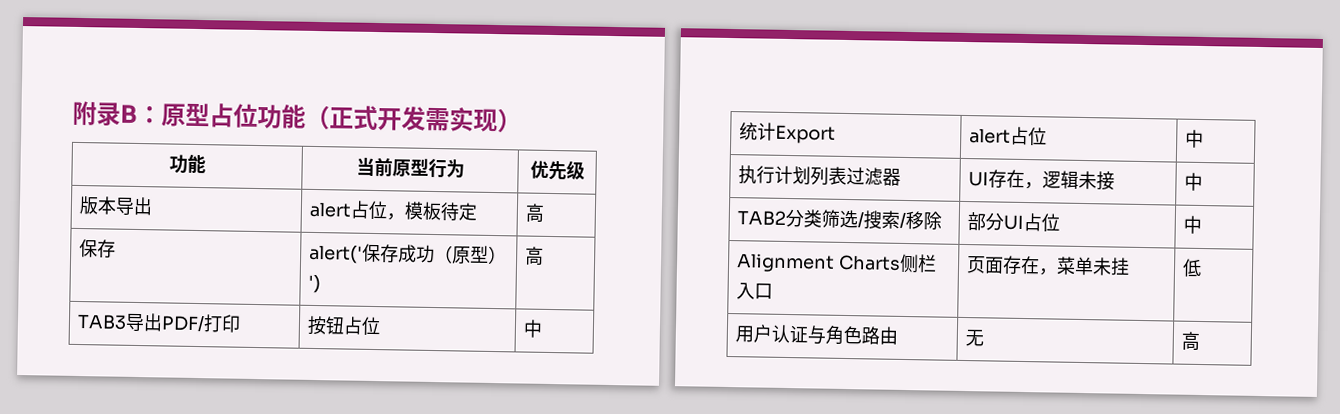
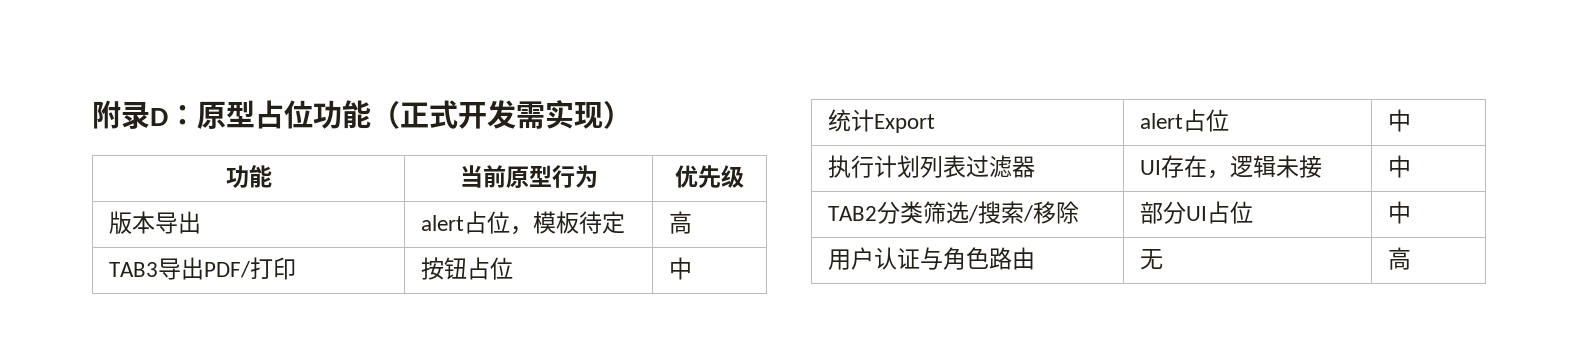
- 附录B：原型占位功能（正式开发需实现）
+ 附录D：原型占位功能（正式开发需实现）
- 保存 | alert('保存成功（原型）') | 高
- Alignment Charts侧栏入口 | 页面存在，菜单未挂 | 低

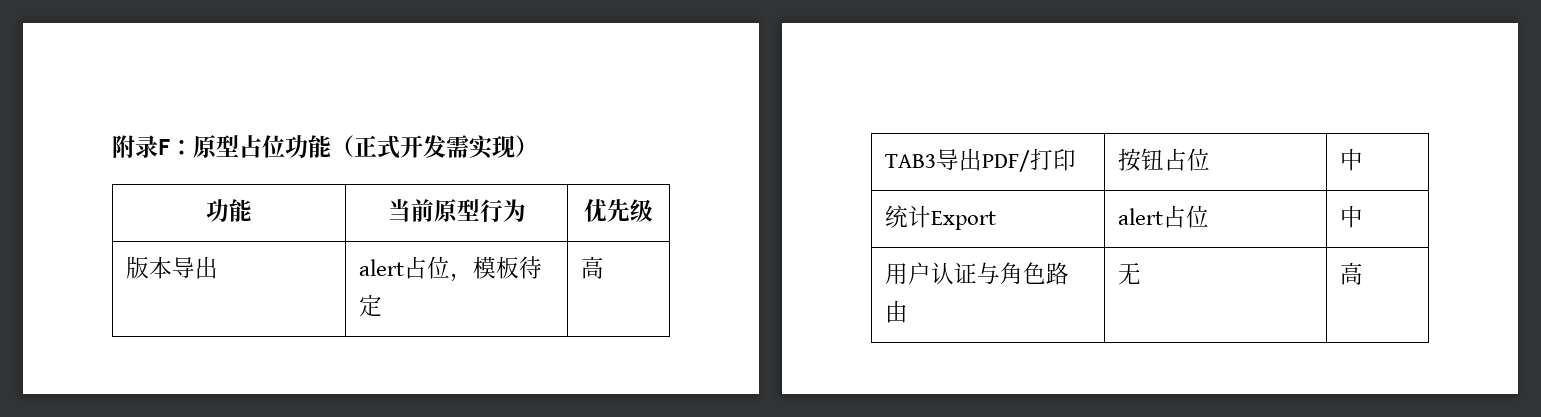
- 附录D：原型占位功能（正式开发需实现）
+ 附录F：原型占位功能（正式开发需实现）
- 执行计划列表过滤器 | UI存在，逻辑未接 | 中
- TAB2分类筛选/搜索/移除 | 部分UI占位 | 中

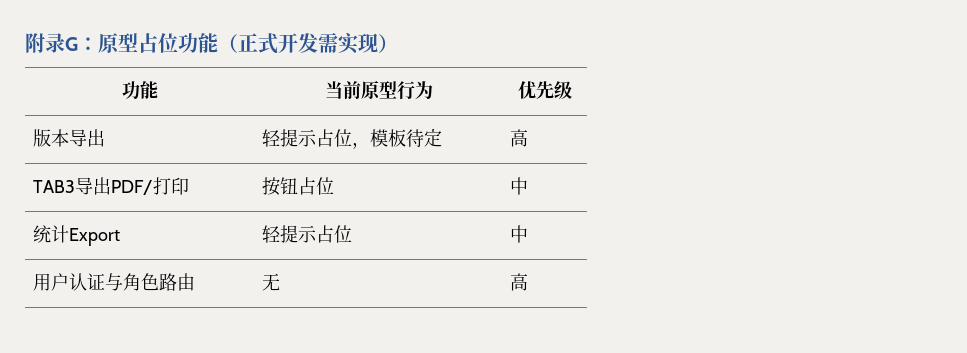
- 附录F：原型占位功能（正式开发需实现）
+ 附录G：原型占位功能（正式开发需实现）
- 版本导出 | alert占位，模板待定 | 高
+ 版本导出 | 轻提示占位，模板待定 | 高
- 统计Export | alert占位 | 中
+ 统计Export | 轻提示占位 | 中

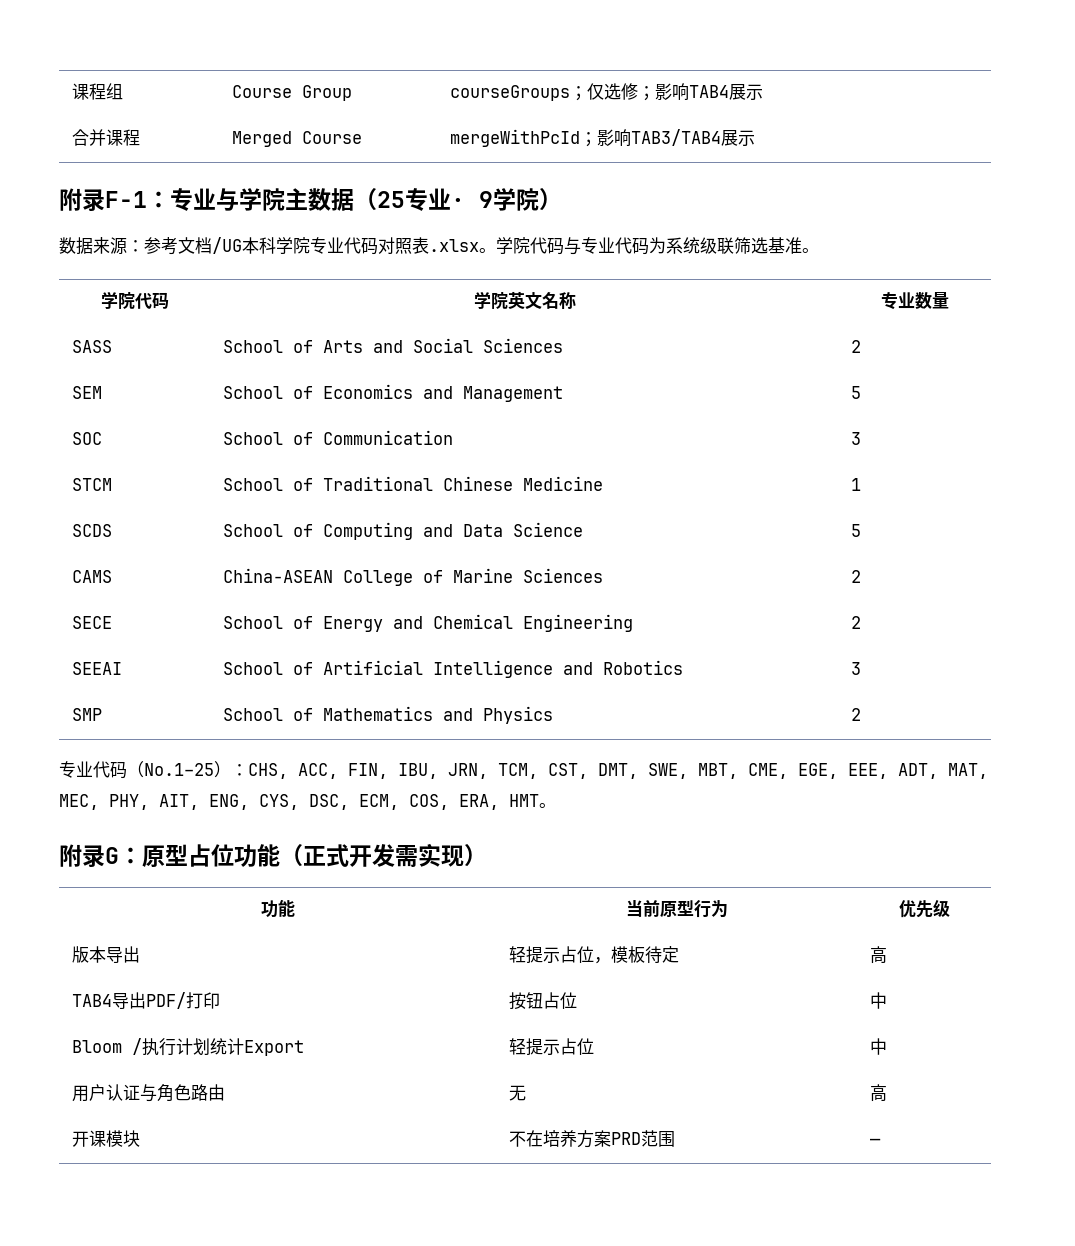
+ 课程组 | Course Group | courseGroups；仅选修；影响TAB4展示
+ 合并课程 | Merged Course | mergeWithPcId；影响TAB3/TAB4展示
+ 附录F-1：专业与学院主数据（25专业· 9学院）
+ 数据来源：参考文档/UG本科学院专业代码对照表.xlsx。学院代码与专业代码为系统级联筛选基准。
+ 学院代码 | 学院英文名称 | 专业数量
+ SASS | School of Arts and Social Sciences | 2
+ SEM | School of Economics and Management | 5
+ SOC | School of Communication | 3
+ STCM | School of Traditional Chinese Medicine | 1
+ SCDS | School of Computing and Data Science | 5
+ CAMS | China-ASEAN College of Marine Sciences | 2
+ SECE | School of Energy and Chemical Engineering | 2
+ SEEAI | School of Artificial Intelligence and Robotics | 3
+ SMP | School of Mathematics and Physics | 2
+ 专业代码（No.1–25）：CHS, ACC, FIN, IBU, JRN, TCM, CST, DMT, SWE, MBT, CME, EGE, EEE, ADT, MAT, MEC, PHY, AIT, ENG, CYS, DSC, ECM, COS, ERA, HMT。
- TAB3导出PDF/打印 | 按钮占位 | 中
+ TAB4导出PDF/打印 | 按钮占位 | 中
- 统计Export | 轻提示占位 | 中
+ Bloom /执行计划统计Export | 轻提示占位 | 中
+ 开课模块 | 不在培养方案PRD范围 | —

